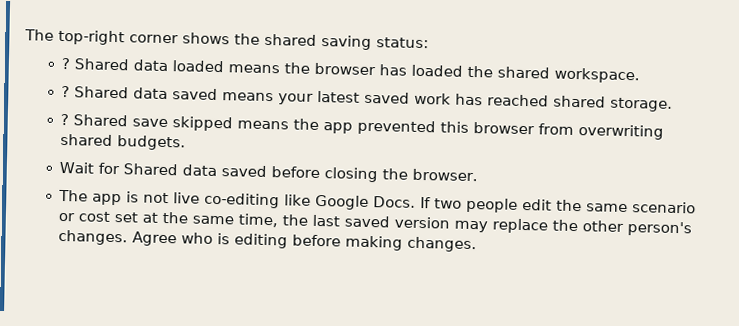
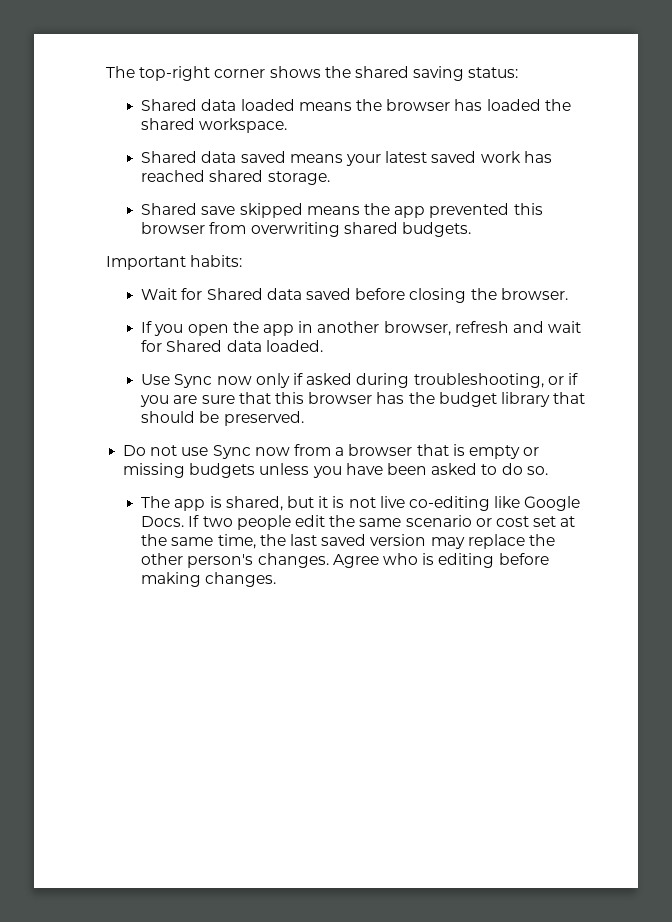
  The top-right corner shows the shared saving status:
- ? Shared data loaded means the browser has loaded the shared workspace.
- ? Shared data saved means your latest saved work has reached shared storage.
- ? Shared save skipped means the app prevented this browser from overwriting shared budgets.
+ Shared data loaded means the browser has loaded the shared workspace.
+ Shared data saved means your latest saved work has reached shared storage.
+ Shared save skipped means the app prevented this browser from overwriting shared budgets.
+ Important habits:
+ If you open the app in another browser, refresh and wait for Shared data loaded.
+ Use Sync now only if asked during troubleshooting, or if you are sure that this browser has the budget library that should be preserved.
+ Do not use Sync now from a browser that is empty or missing budgets unless you have been asked to do so.
- The app is not live co-editing like Google Docs.
+ The app is shared, but it is not live co-editing like Google Docs.

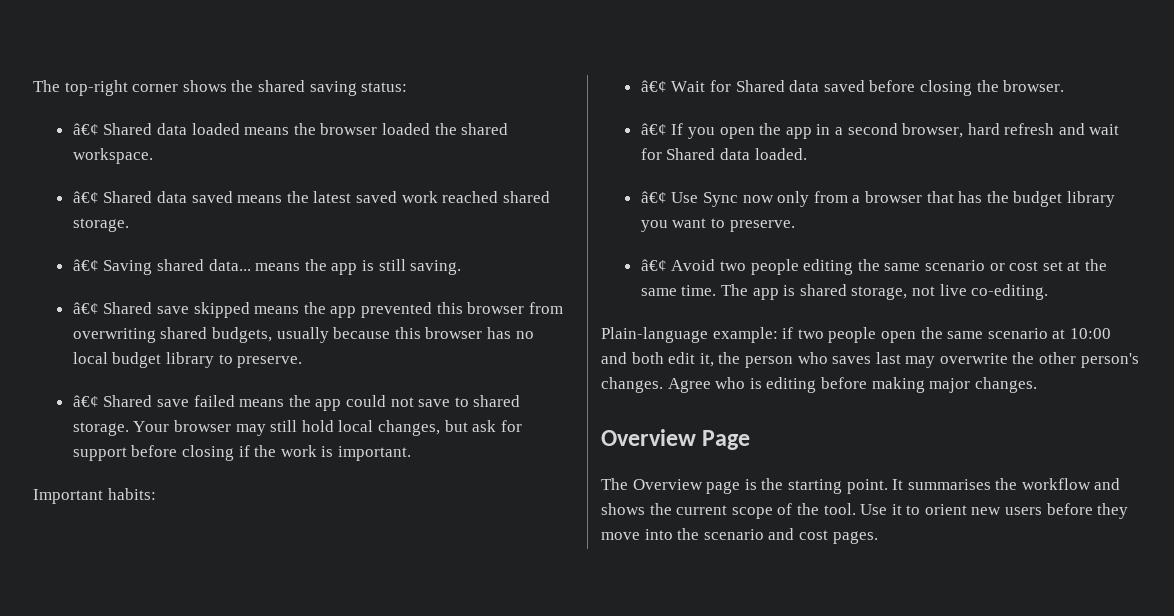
- Shared data loaded means the browser has loaded the shared workspace.
+ â€¢ Shared data loaded means the browser loaded the shared workspace.
- Shared data saved means your latest saved work has reached shared storage.
+ â€¢ Shared data saved means the latest saved work reached shared storage.
- Shared save skipped means the app prevented this browser from overwriting shared budgets.
+ â€¢ Saving shared data... means the app is still saving.
+ â€¢ Shared save skipped means the app prevented this browser from overwriting shared budgets, usually because this browser has no local budget library to preserve.
+ â€¢ Shared save failed means the app could not save to shared storage. Your browser may still hold local changes, but ask for support before closing if the work is important.
- Wait for Shared data saved before closing the browser.
+ â€¢ Wait for Shared data saved before closing the browser.
- If you open the app in another browser, refresh and wait for Shared data loaded.
+ â€¢ If you open the app in a second browser, hard refresh and wait for Shared data loaded.
- Use Sync now only if asked during troubleshooting, or if you are sure that this browser has the budget library that should be preserved.
- Do not use Sync now from a browser that is empty or missing budgets unless you have been asked to do so.
- The app is shared, but it is not live co-editing like Google Docs. If two people edit the same scenario or cost set at the same time, the last saved version may replace the other person's changes.
+ â€¢ Use Sync now only from a browser that has the budget library you want to preserve.
+ â€¢ Avoid two people editing the same scenario or cost set at the same time. The app is shared storage, not live co-editing.
+ Plain-language example: if two people open the same scenario at 10:00 and both edit it, the person who saves last may overwrite the other person's changes.
- Agree who is editing before making changes.
+ Agree who is editing before making major changes.
+ Overview Page
+ The Overview page is the starting point. It summarises the workflow and shows the current scope of the tool. Use it to orient new users before they move into the scenario and cost pages.

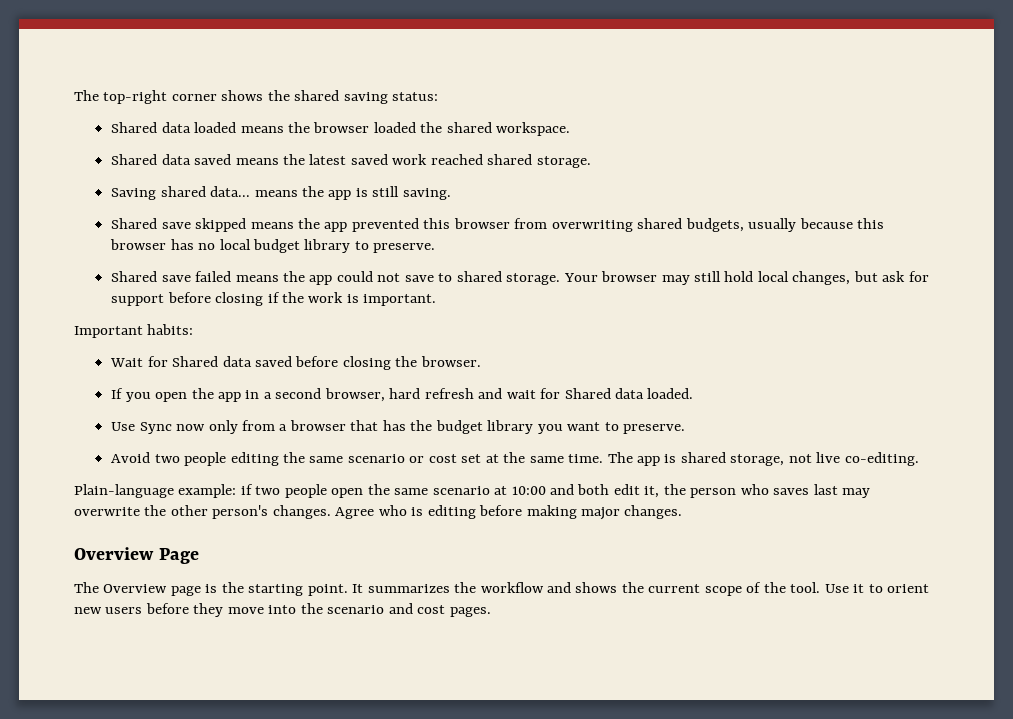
- â€¢ Shared data loaded means the browser loaded the shared workspace.
+ Shared data loaded means the browser loaded the shared workspace.
- â€¢ Shared data saved means the latest saved work reached shared storage.
+ Shared data saved means the latest saved work reached shared storage.
- â€¢ Saving shared data... means the app is still saving.
+ Saving shared data... means the app is still saving.
- â€¢ Shared save skipped means the app prevented this browser from overwriting shared budgets, usually because this browser has no local budget library to preserve.
+ Shared save skipped means the app prevented this browser from overwriting shared budgets, usually because this browser has no local budget library to preserve.
- â€¢ Shared save failed means the app could not save to shared storage.
+ Shared save failed means the app could not save to shared storage.
- â€¢ Wait for Shared data saved before closing the browser.
+ Wait for Shared data saved before closing the browser.
- â€¢ If you open the app in a second browser, hard refresh and wait for Shared data loaded.
+ If you open the app in a second browser, hard refresh and wait for Shared data loaded.
- â€¢ Use Sync now only from a browser that has the budget library you want to preserve.
+ Use Sync now only from a browser that has the budget library you want to preserve.
- â€¢ Avoid two people editing the same scenario or cost set at the same time.
+ Avoid two people editing the same scenario or cost set at the same time.
- It summarises the workflow and shows the current scope of the tool.
+ It summarizes the workflow and shows the current scope of the tool.

